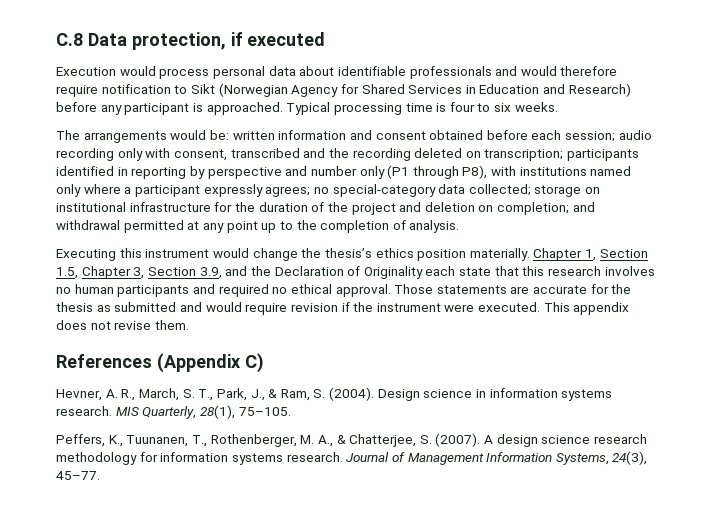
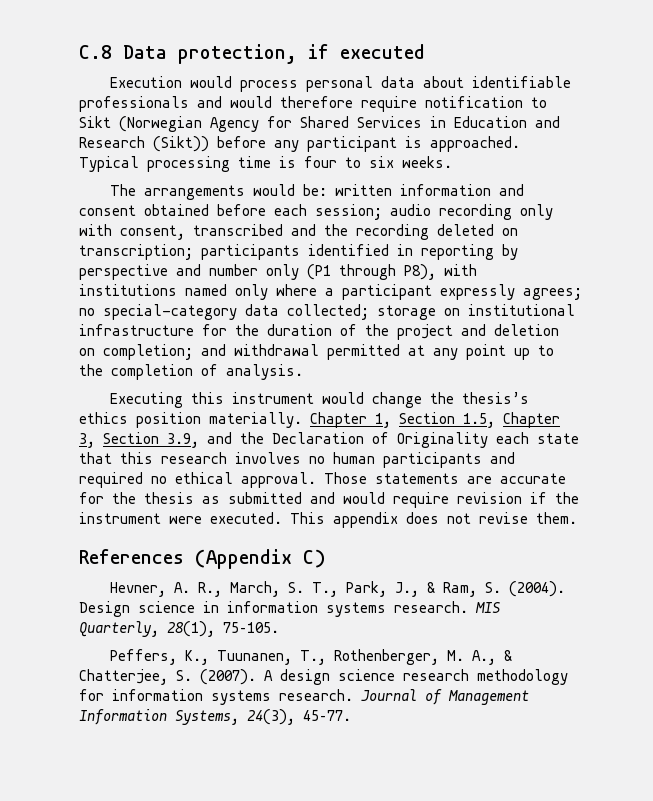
- Execution would process personal data about identifiable professionals and would therefore require notification to Sikt (Norwegian Agency for Shared Services in Education and Research) before any participant is approached.
+ Execution would process personal data about identifiable professionals and would therefore require notification to Sikt (Norwegian Agency for Shared Services in Education and Research (Sikt)) before any participant is approached.

